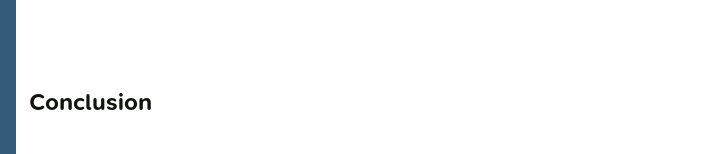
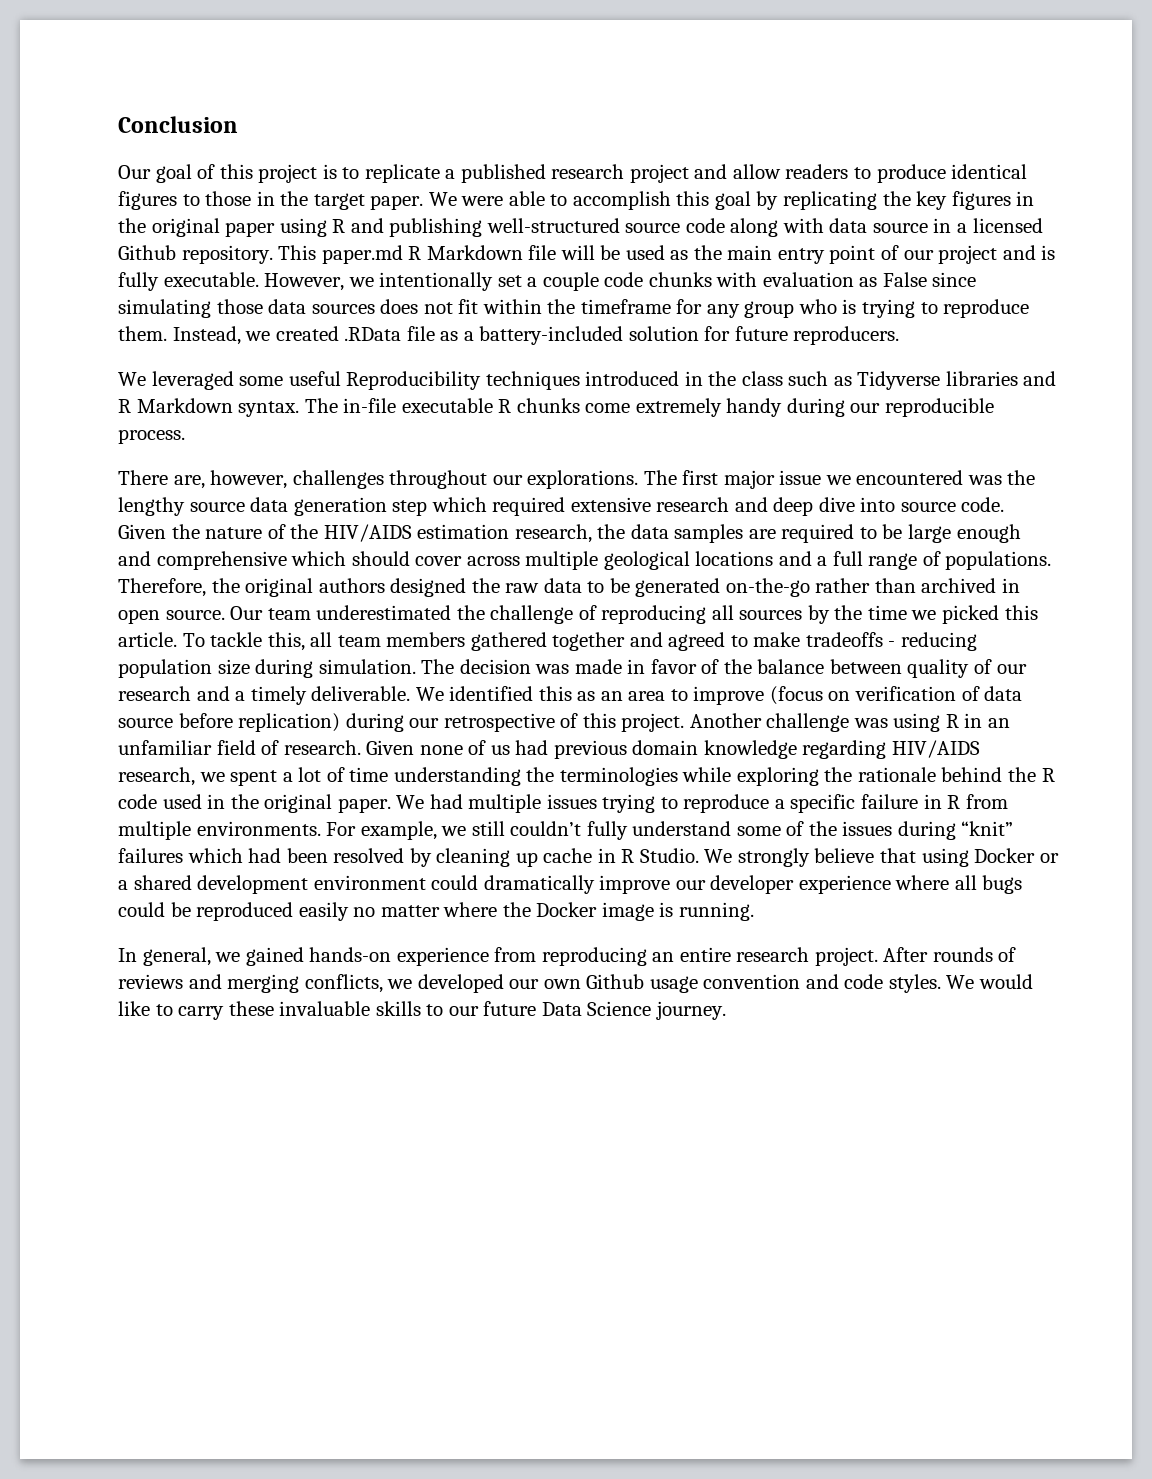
+ Our goal of this project is to replicate a published research project and allow readers to produce identical figures to those in the target paper. We were able to accomplish this goal by replicating the key figures in the original paper using R and publishing well-structured source code along with data source in a licensed Github repository. This paper.md R Markdown file will be used as the main entry point of our project and is fully executable. However, we intentionally set a couple code chunks with evaluation as False since simulating those data sources does not fit within the timeframe for any group who is trying to reproduce them. Instead, we created .RData file as a battery-included solution for future reproducers.
+ We leveraged some useful Reproducibility techniques introduced in the class such as Tidyverse libraries and R Markdown syntax. The in-file executable R chunks come extremely handy during our reproducible process.
+ There are, however, challenges throughout our explorations. The first major issue we encountered was the lengthy source data generation step which required extensive research and deep dive into source code. Given the nature of the HIV/AIDS estimation research, the data samples are required to be large enough and comprehensive which should cover across multiple geological locations and a full range of populations. Therefore, the original authors designed the raw data to be generated on-the-go rather than archived in open source. Our team underestimated the challenge of reproducing all sources by the time we picked this article. To tackle this, all team members gathered together and agreed to make tradeoffs - reducing population size during simulation. The decision was made in favor of the balance between quality of our research and a timely deliverable. We identified this as an area to improve (focus on verification of data source before replication) during our retrospective of this project. Another challenge was using R in an unfamiliar field of research. Given none of us had previous domain knowledge regarding HIV/AIDS research, we spent a lot of time understanding the terminologies while exploring the rationale behind the R code used in the original paper. We had multiple issues trying to reproduce a specific failure in R from multiple environments. For example, we still couldn’t fully understand some of the issues during “knit” failures which had been resolved by cleaning up cache in R Studio. We strongly believe that using Docker or a shared development environment could dramatically improve our developer experience where all bugs could be reproduced easily no matter where the Docker image is running.
+ In general, we gained hands-on experience from reproducing an entire research project. After rounds of reviews and merging conflicts, we developed our own Github usage convention and code styles. We would like to carry these invaluable skills to our future Data Science journey.

